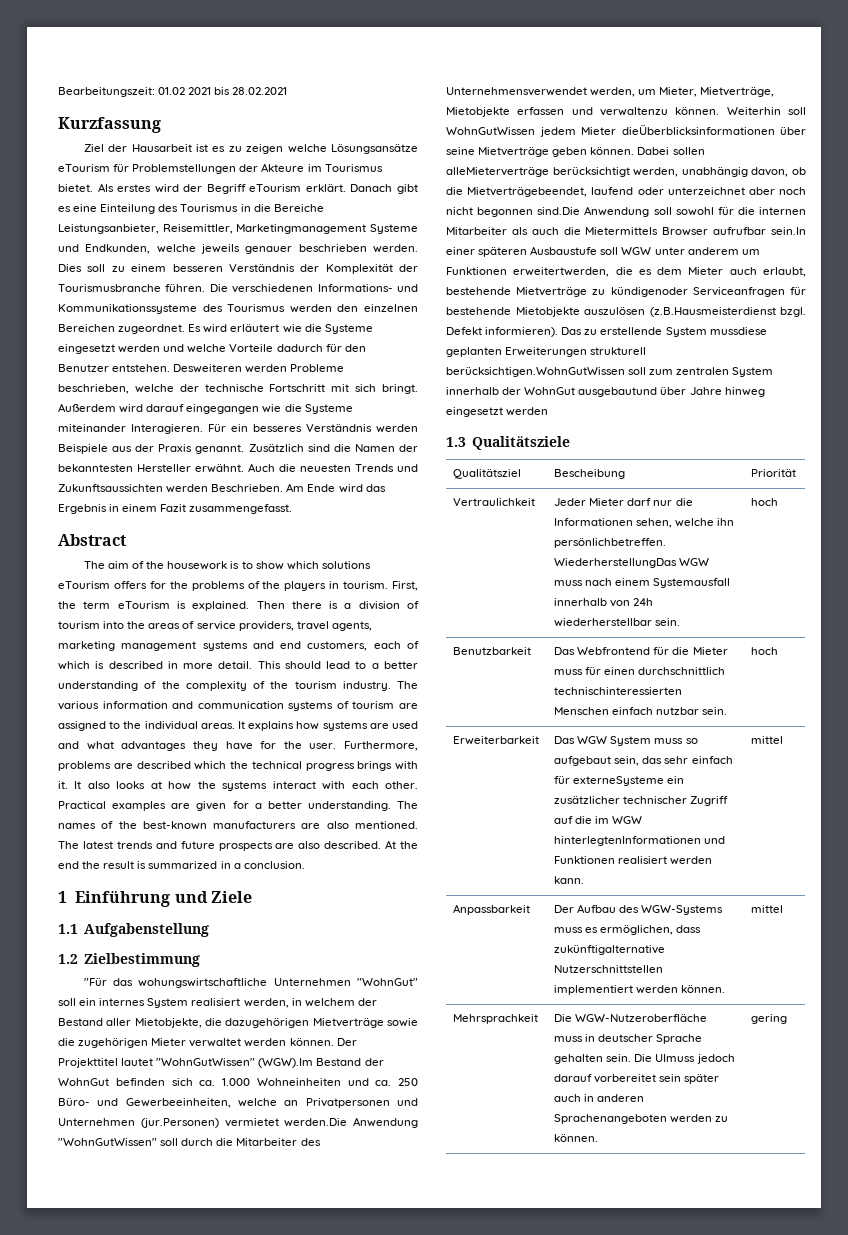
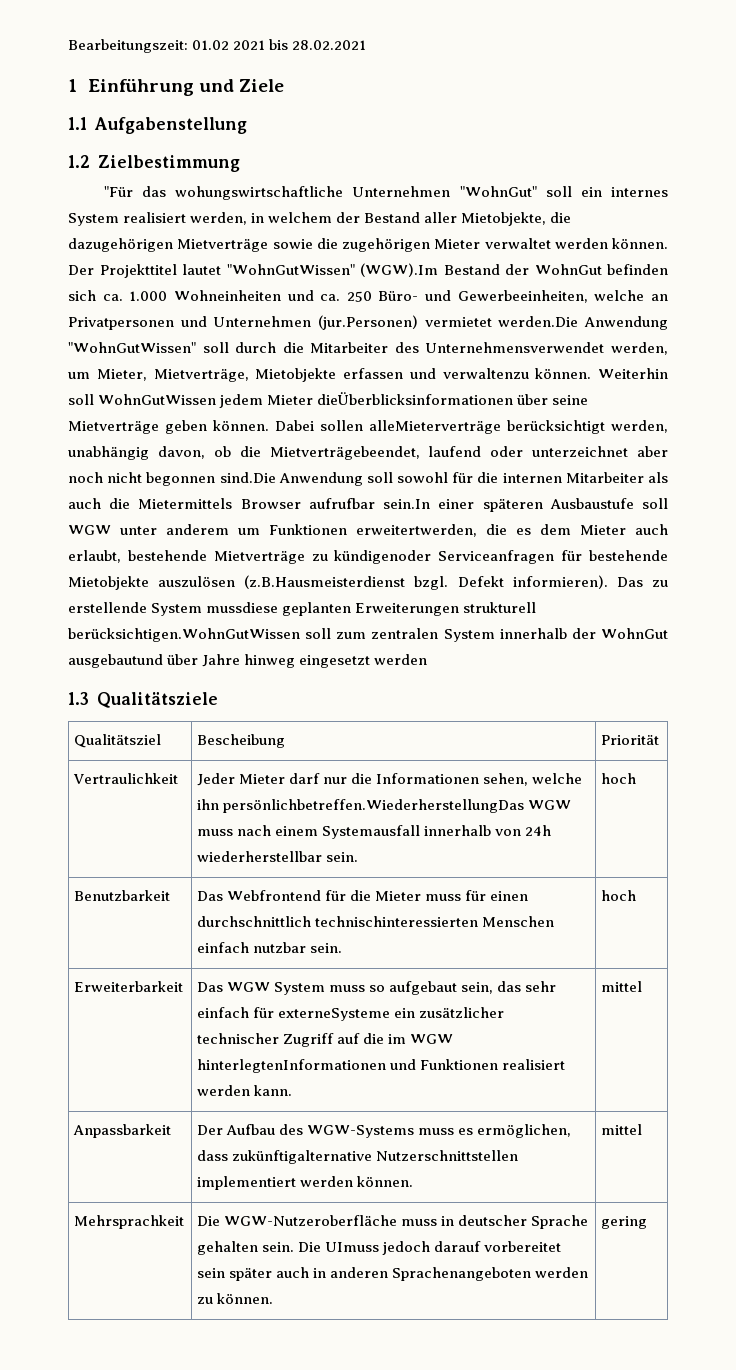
- Kurzfassung
- Ziel der Hausarbeit ist es zu zeigen welche Lösungsansätze eTourism für Problemstellungen der Akteure im Tourismus bietet. Als erstes wird der Begriff eTourism erklärt. Danach gibt es eine Einteilung des Tourismus in die Bereiche Leistungsanbieter, Reisemittler, Marketingmanagement Systeme und Endkunden, welche jeweils genauer beschrieben werden. Dies soll zu einem besseren Verständnis der Komplexität der Tourismusbranche führen. Die verschiedenen Informations- und Kommunikationssysteme des Tourismus werden den einzelnen Bereichen zugeordnet. Es wird erläutert wie die Systeme eingesetzt werden und welche Vorteile dadurch für den Benutzer entstehen. Desweiteren werden Probleme beschrieben, welche der technische Fortschritt mit sich bringt. Außerdem wird darauf eingegangen wie die Systeme miteinander Interagieren. Für ein besseres Verständnis werden Beispiele aus der Praxis genannt. Zusätzlich sind die Namen der bekanntesten Hersteller erwähnt. Auch die neuesten Trends und Zukunftsaussichten werden Beschrieben. Am Ende wird das Ergebnis in einem Fazit zusammengefasst.
- Abstract
- The aim of the housework is to show which solutions eTourism offers for the problems of the players in tourism. First, the term eTourism is explained. Then there is a division of tourism into the areas of service providers, travel agents, marketing management systems and end customers, each of which is described in more detail. This should lead to a better understanding of the complexity of the tourism industry. The various information and communication systems of tourism are assigned to the individual areas. It explains how systems are used and what advantages they have for the user. Furthermore, problems are described which the technical progress brings with it. It also looks at how the systems interact with each other. Practical examples are given for a better understanding. The names of the best-known manufacturers are also mentioned. The latest trends and future prospects are also described. At the end the result is summarized in a conclusion.

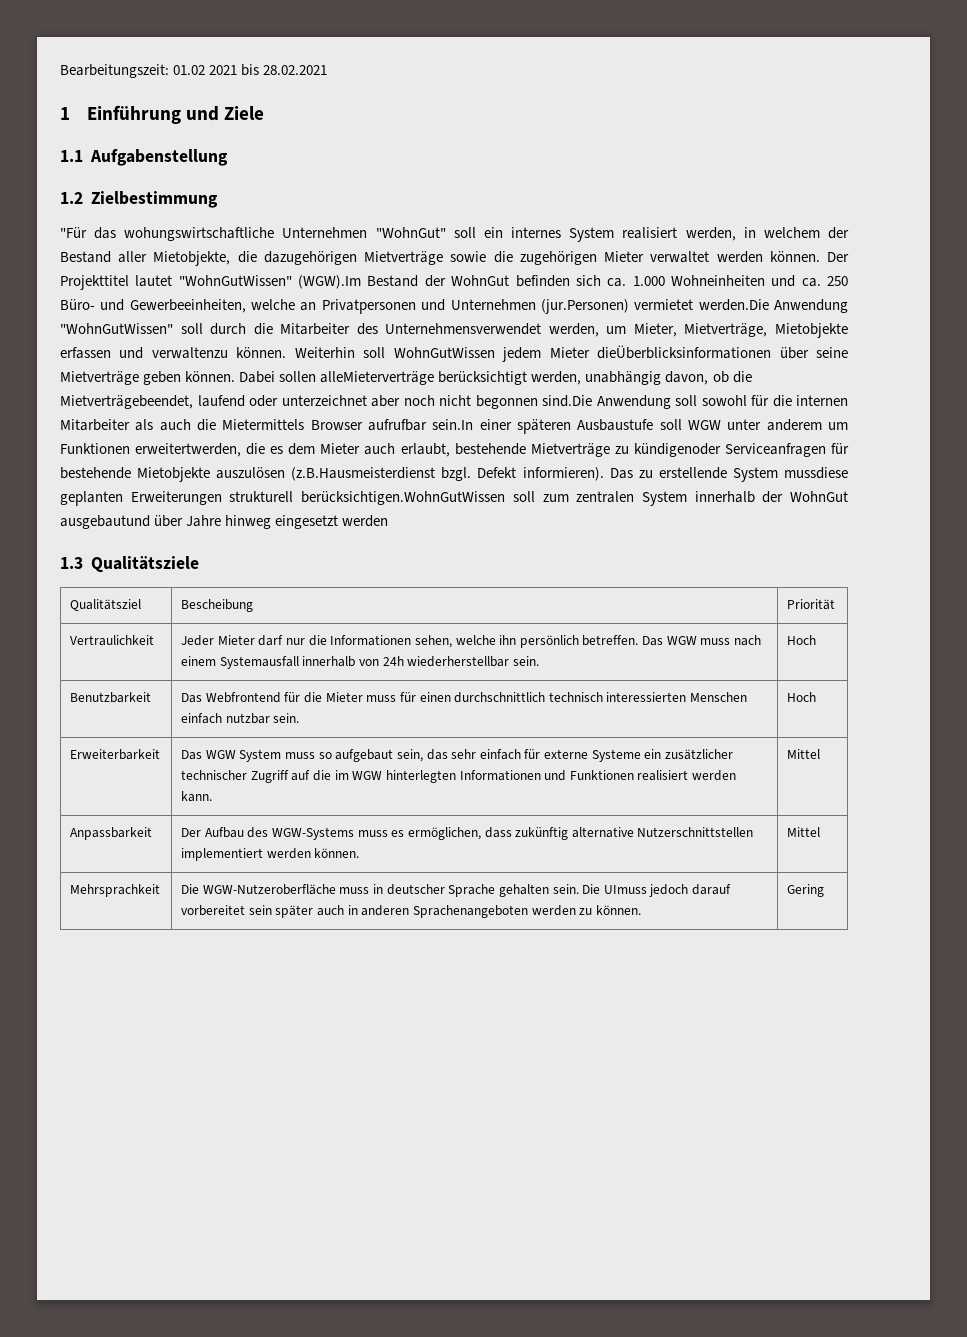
- Vertraulichkeit | Jeder Mieter darf nur die Informationen sehen, welche ihn persönlichbetreffen.WiederherstellungDas WGW muss nach einem Systemausfall innerhalb von 24h wiederherstellbar sein. | hoch
+ Vertraulichkeit | Jeder Mieter darf nur die Informationen sehen, welche ihn persönlich betreffen. Das WGW muss nach einem Systemausfall innerhalb von 24h wiederherstellbar sein. | Hoch
- Benutzbarkeit | Das Webfrontend für die Mieter muss für einen durchschnittlich technischinteressierten Menschen einfach nutzbar sein. | hoch
+ Benutzbarkeit | Das Webfrontend für die Mieter muss für einen durchschnittlich technisch interessierten Menschen einfach nutzbar sein. | Hoch
- Erweiterbarkeit | Das WGW System muss so aufgebaut sein, das sehr einfach für externeSysteme ein zusätzlicher technischer Zugriff auf die im WGW hinterlegtenInformationen und Funktionen realisiert werden kann. | mittel
+ Erweiterbarkeit | Das WGW System muss so aufgebaut sein, das sehr einfach für externe Systeme ein zusätzlicher technischer Zugriff auf die im WGW hinterlegten Informationen und Funktionen realisiert werden kann. | Mittel
- Anpassbarkeit | Der Aufbau des WGW-Systems muss es ermöglichen, dass zukünftigalternative Nutzerschnittstellen implementiert werden können. | mittel
+ Anpassbarkeit | Der Aufbau des WGW-Systems muss es ermöglichen, dass zukünftig alternative Nutzerschnittstellen implementiert werden können. | Mittel
- Mehrsprachkeit | Die WGW-Nutzeroberfläche muss in deutscher Sprache gehalten sein. Die UImuss jedoch darauf vorbereitet sein später auch in anderen Sprachenangeboten werden zu können. | gering
+ Mehrsprachkeit | Die WGW-Nutzeroberfläche muss in deutscher Sprache gehalten sein. Die UImuss jedoch darauf vorbereitet sein später auch in anderen Sprachenangeboten werden zu können. | Gering

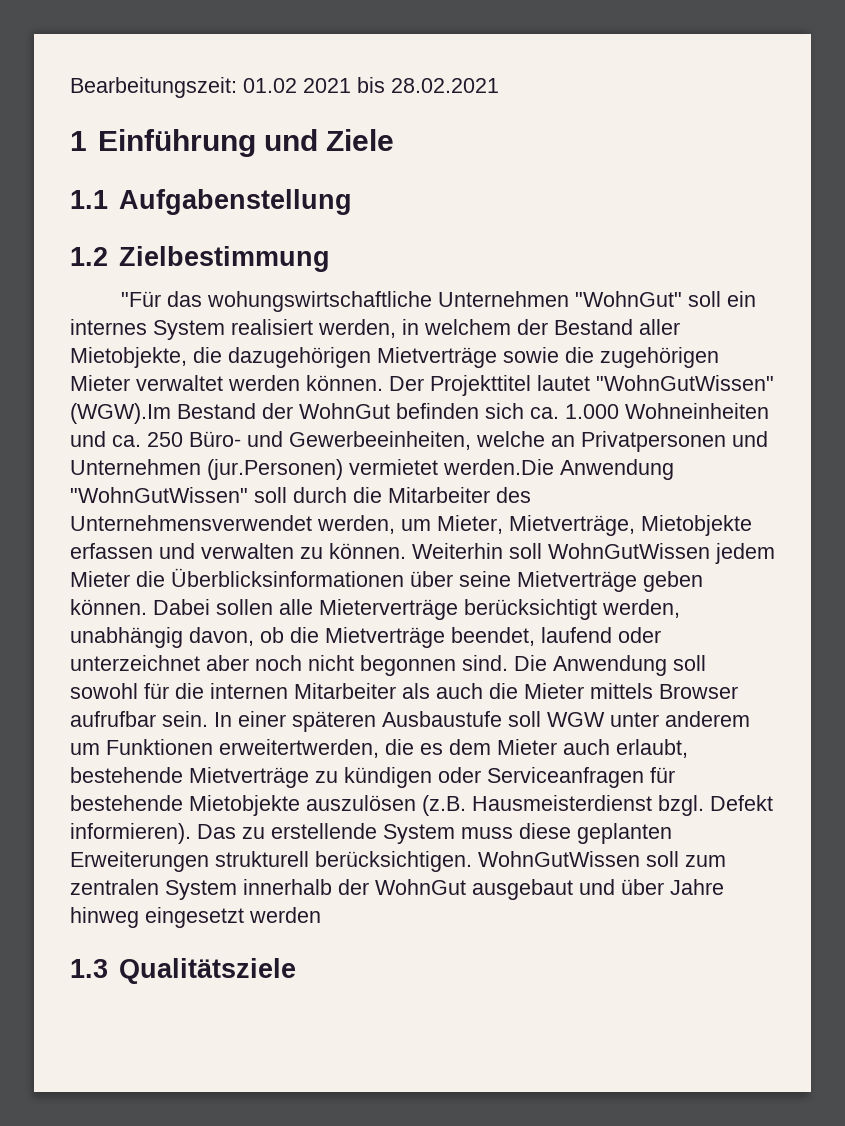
- Der Projekttitel lautet "WohnGutWissen" (WGW).Im Bestand der WohnGut befinden sich ca. 1.000 Wohneinheiten und ca. 250 Büro- und Gewerbeeinheiten, welche an Privatpersonen und Unternehmen (jur.Personen) vermietet werden.Die Anwendung "WohnGutWissen" soll durch die Mitarbeiter des Unternehmensverwendet werden, um Mieter, Mietverträge, Mietobjekte erfassen und verwaltenzu können.
+ Der Projekttitel lautet "WohnGutWissen" (WGW).Im Bestand der WohnGut befinden sich ca. 1.000 Wohneinheiten und ca. 250 Büro- und Gewerbeeinheiten, welche an Privatpersonen und Unternehmen (jur.Personen) vermietet werden.Die Anwendung "WohnGutWissen" soll durch die Mitarbeiter des Unternehmensverwendet werden, um Mieter, Mietverträge, Mietobjekte erfassen und verwalten zu können.
- Weiterhin soll WohnGutWissen jedem Mieter dieÜberblicksinformationen über seine Mietverträge geben können.
+ Weiterhin soll WohnGutWissen jedem Mieter die Überblicksinformationen über seine Mietverträge geben können.
- Dabei sollen alleMieterverträge berücksichtigt werden, unabhängig davon, ob die Mietverträgebeendet, laufend oder unterzeichnet aber noch nicht begonnen sind.Die Anwendung soll sowohl für die internen Mitarbeiter als auch die Mietermittels Browser aufrufbar sein.In einer späteren Ausbaustufe soll WGW unter anderem um Funktionen erweitertwerden, die es dem Mieter auch erlaubt, bestehende Mietverträge zu kündigenoder Serviceanfragen für bestehende Mietobjekte auszulösen (z.B.Hausmeisterdienst bzgl.
+ Dabei sollen alle Mieterverträge berücksichtigt werden, unabhängig davon, ob die Mietverträge beendet, laufend oder unterzeichnet aber noch nicht begonnen sind. Die Anwendung soll sowohl für die internen Mitarbeiter als auch die Mieter mittels Browser aufrufbar sein. In einer späteren Ausbaustufe soll WGW unter anderem um Funktionen erweitertwerden, die es dem Mieter auch erlaubt, bestehende Mietverträge zu kündigen oder Serviceanfragen für bestehende Mietobjekte auszulösen (z.B. Hausmeisterdienst bzgl.
- Das zu erstellende System mussdiese geplanten Erweiterungen strukturell berücksichtigen.WohnGutWissen soll zum zentralen System innerhalb der WohnGut ausgebautund über Jahre hinweg eingesetzt werden
+ Das zu erstellende System muss diese geplanten Erweiterungen strukturell berücksichtigen. WohnGutWissen soll zum zentralen System innerhalb der WohnGut ausgebaut und über Jahre hinweg eingesetzt werden
- Qualitätsziel | Bescheibung | Priorität
- Vertraulichkeit | Jeder Mieter darf nur die Informationen sehen, welche ihn persönlich betreffen. Das WGW muss nach einem Systemausfall innerhalb von 24h wiederherstellbar sein. | Hoch
- Benutzbarkeit | Das Webfrontend für die Mieter muss für einen durchschnittlich technisch interessierten Menschen einfach nutzbar sein. | Hoch
- Erweiterbarkeit | Das WGW System muss so aufgebaut sein, das sehr einfach für externe Systeme ein zusätzlicher technischer Zugriff auf die im WGW hinterlegten Informationen und Funktionen realisiert werden kann. | Mittel
- Anpassbarkeit | Der Aufbau des WGW-Systems muss es ermöglichen, dass zukünftig alternative Nutzerschnittstellen implementiert werden können. | Mittel
- Mehrsprachkeit | Die WGW-Nutzeroberfläche muss in deutscher Sprache gehalten sein. Die UImuss jedoch darauf vorbereitet sein später auch in anderen Sprachenangeboten werden zu können. | Gering

